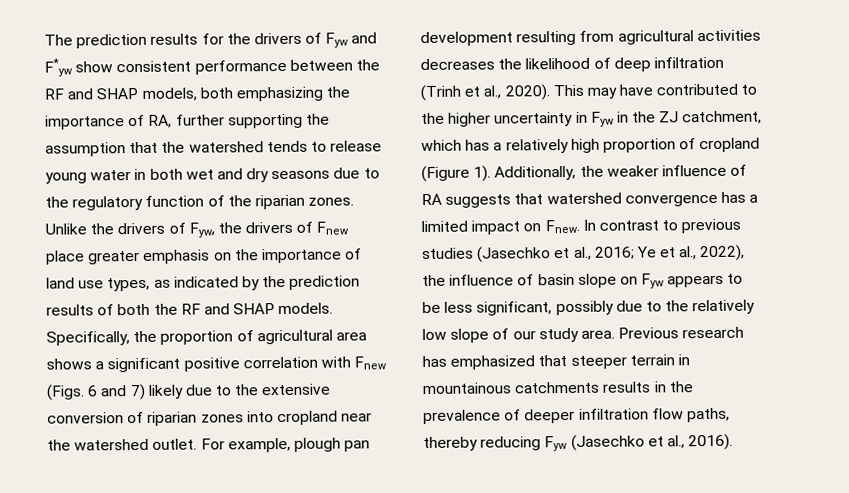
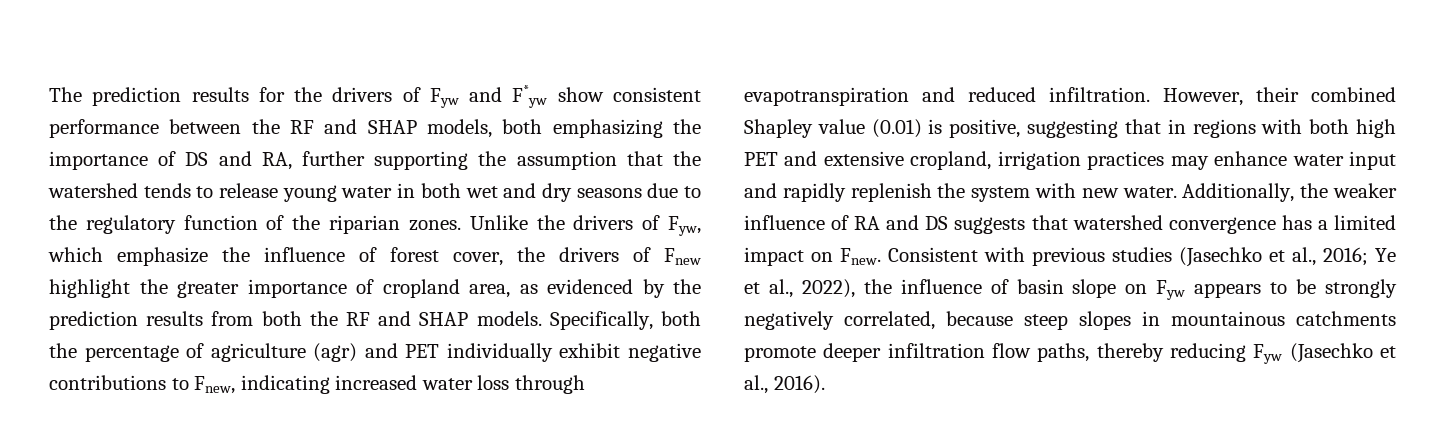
- The prediction results for the drivers of Fyw and F*yw show consistent performance between the RF and SHAP models, both emphasizing the importance of RA, further supporting the assumption that the watershed tends to release young water in both wet and dry seasons due to the regulatory function of the riparian zones.
+ The prediction results for the drivers of Fyw and F*yw show consistent performance between the RF and SHAP models, both emphasizing the importance of DS and RA, further supporting the assumption that the watershed tends to release young water in both wet and dry seasons due to the regulatory function of the riparian zones.
- Unlike the drivers of Fyw, the drivers of Fnew place greater emphasis on the importance of land use types, as indicated by the prediction results of both the RF and SHAP models.
+ Unlike the drivers of Fyw, which emphasize the influence of forest cover, the drivers of Fnew highlight the greater importance of cropland area, as evidenced by the prediction results from both the RF and SHAP models.
- Specifically, the proportion of agricultural area shows a significant positive correlation with Fnew (Figs. 6 and 7) likely due to the extensive conversion of riparian zones into cropland near the watershed outlet. For example, plough pan development resulting from agricultural activities decreases the likelihood of deep infiltration (Trinh et al., 2020). This may have contributed to the higher uncertainty in Fyw in the ZJ catchment, which has a relatively high proportion of cropland (Figure 1).
+ Specifically, both the percentage of agriculture (agr) and PET individually exhibit negative contributions to Fnew, indicating increased water loss through evapotranspiration and reduced infiltration. However, their combined Shapley value (0.01) is positive, suggesting that in regions with both high PET and extensive cropland, irrigation practices may enhance water input and rapidly replenish the system with new water.
- Additionally, the weaker influence of RA suggests that watershed convergence has a limited impact on Fnew.
+ Additionally, the weaker influence of RA and DS suggests that watershed convergence has a limited impact on Fnew.
- In contrast to previous studies (Jasechko et al., 2016; Ye et al., 2022), the influence of basin slope on Fyw appears to be less significant, possibly due to the relatively low slope of our study area. Previous research has emphasized that steeper terrain in mountainous catchments results in the prevalence of deeper infiltration flow paths, thereby reducing Fyw (Jasechko et al., 2016).
+ Consistent with previous studies (Jasechko et al., 2016; Ye et al., 2022), the influence of basin slope on Fyw appears to be strongly negatively correlated, because steep slopes in mountainous catchments promote deeper infiltration flow paths, thereby reducing Fyw (Jasechko et al., 2016).

